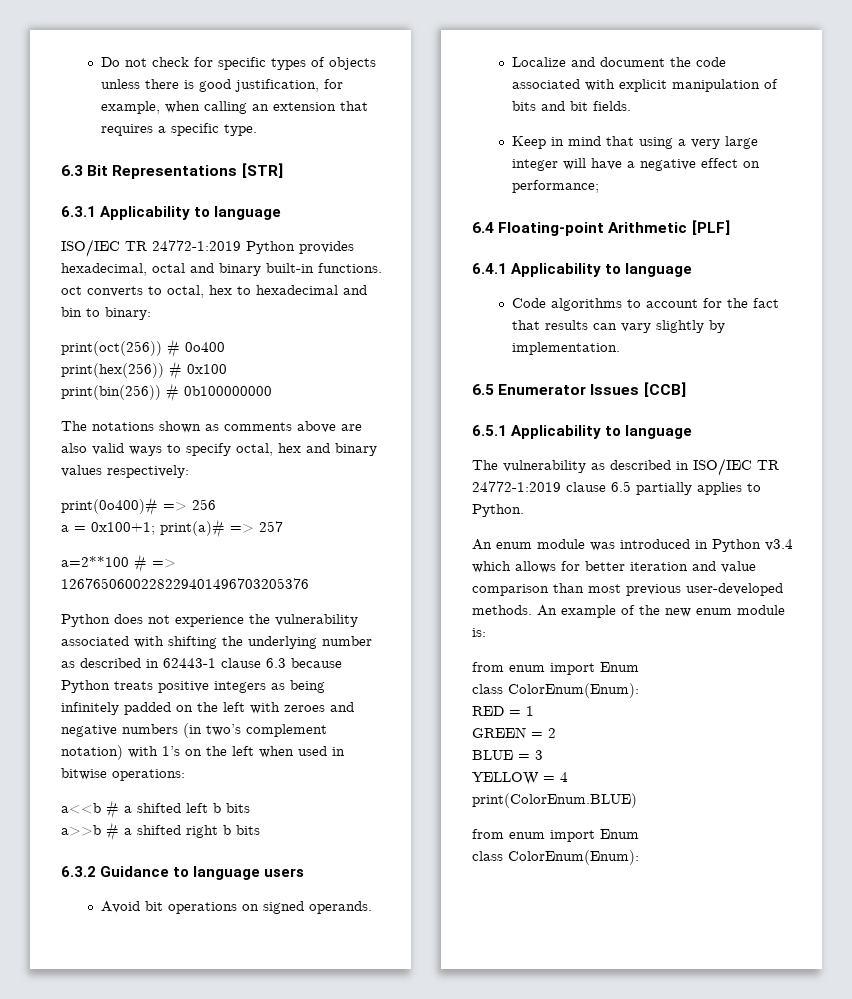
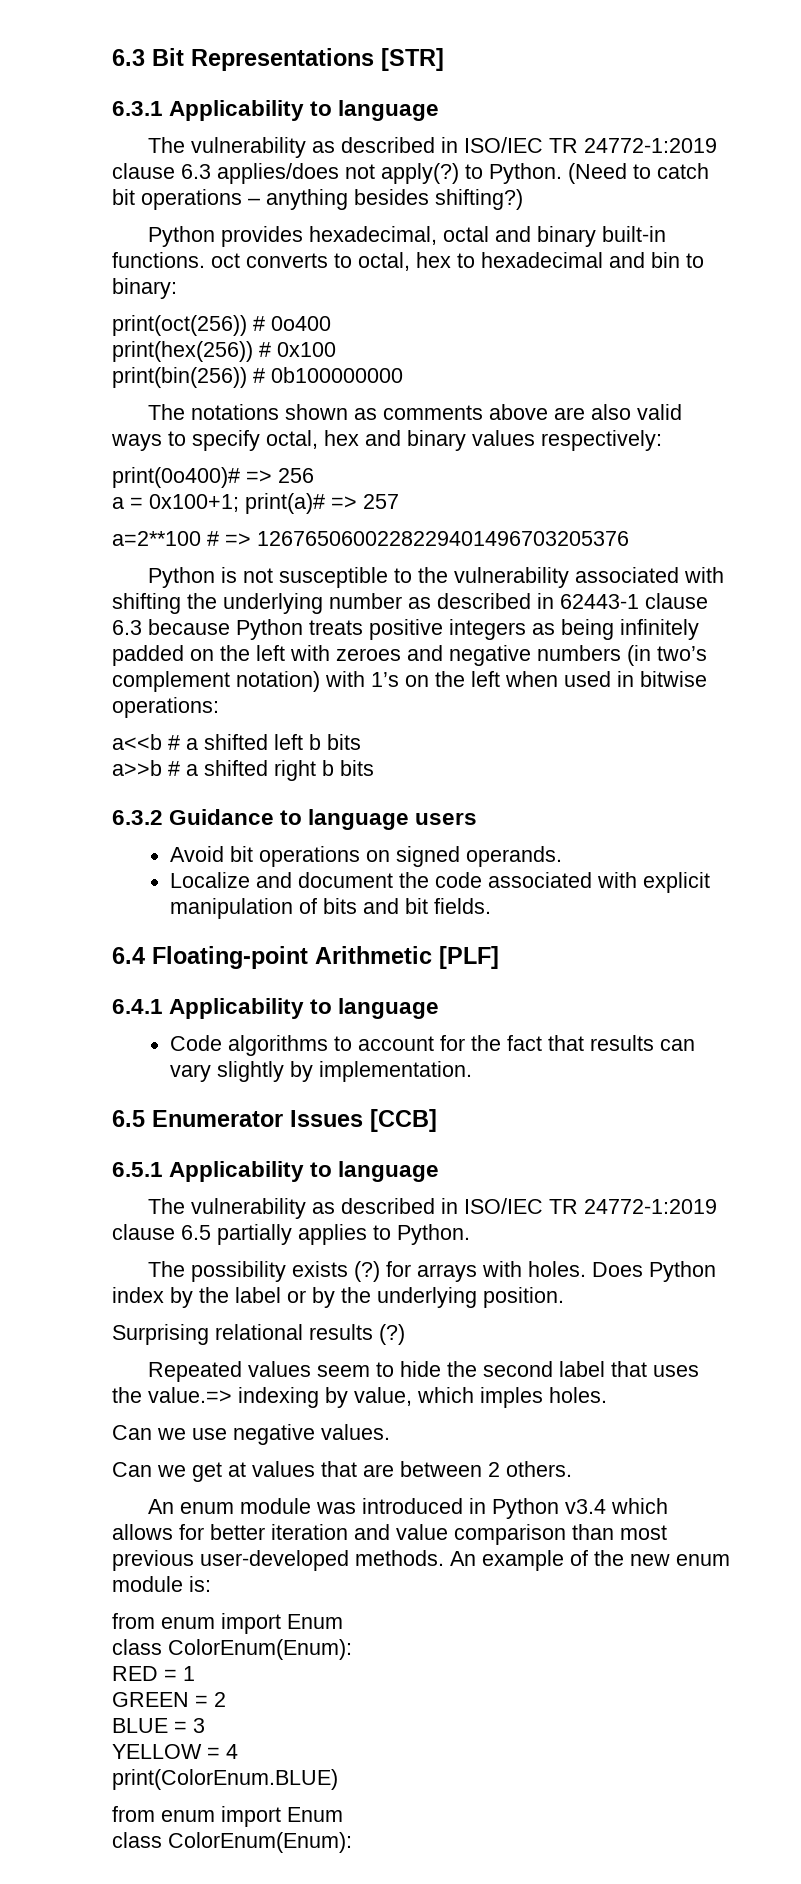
- Do not check for specific types of objects unless there is good justification, for example, when calling an extension that requires a specific type.
- ISO/IEC TR 24772-1:2019 Python provides hexadecimal, octal and binary built-in functions. oct converts to octal, hex to hexadecimal and bin to binary:
+ The vulnerability as described in ISO/IEC TR 24772-1:2019 clause 6.3 applies/does not apply(?) to Python. (Need to catch bit operations – anything besides shifting?)
+ Python provides hexadecimal, octal and binary built-in functions. oct converts to octal, hex to hexadecimal and bin to binary:
- Python does not experience the vulnerability associated with shifting the underlying number as described in 62443-1 clause 6.3 because Python treats positive integers as being infinitely padded on the left with zeroes and negative numbers (in two’s complement notation) with 1’s on the left when used in bitwise operations:
+ Python is not susceptible to the vulnerability associated with shifting the underlying number as described in 62443-1 clause 6.3 because Python treats positive integers as being infinitely padded on the left with zeroes and negative numbers (in two’s complement notation) with 1’s on the left when used in bitwise operations:
- Keep in mind that using a very large integer will have a negative effect on performance;
+ The possibility exists (?) for arrays with holes. Does Python index by the label or by the underlying position.
+ Surprising relational results (?)
+ Repeated values seem to hide the second label that uses the value.=> indexing by value, which imples holes.
+ Can we use negative values.
+ Can we get at values that are between 2 others.

